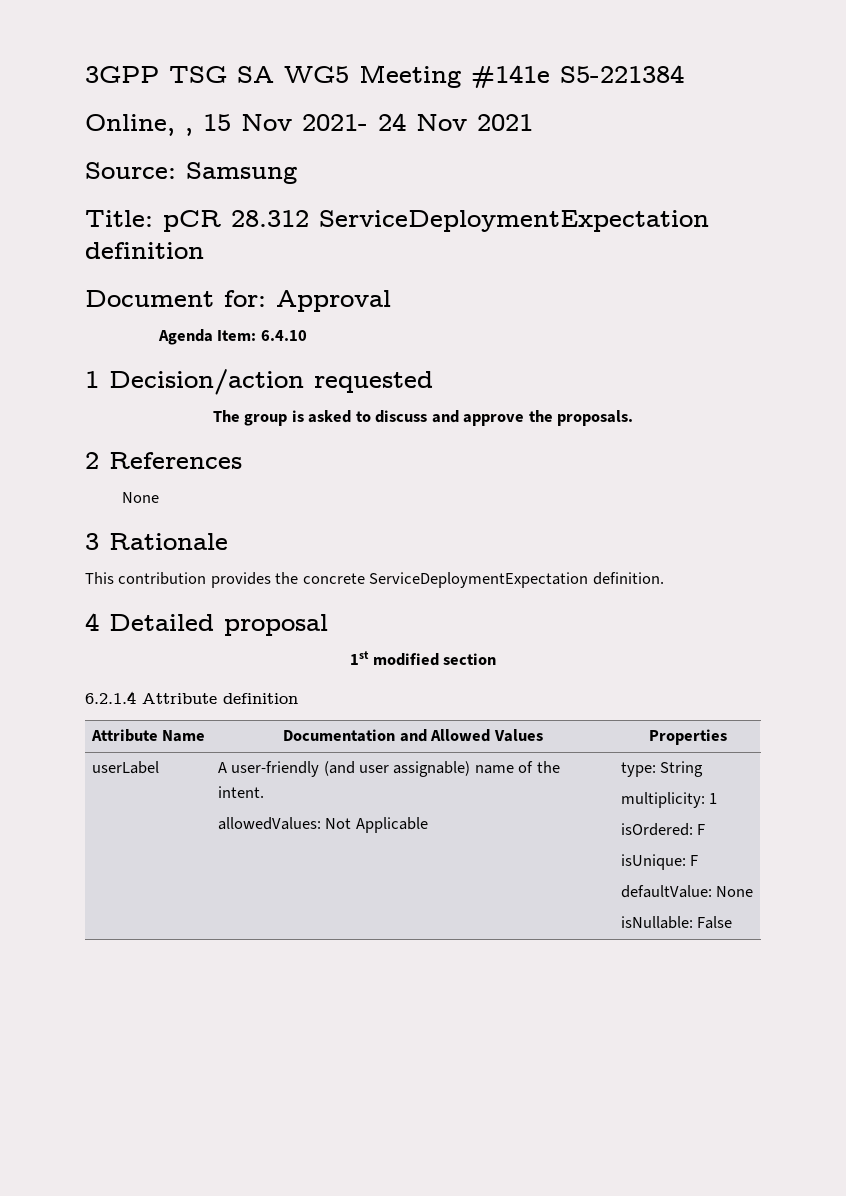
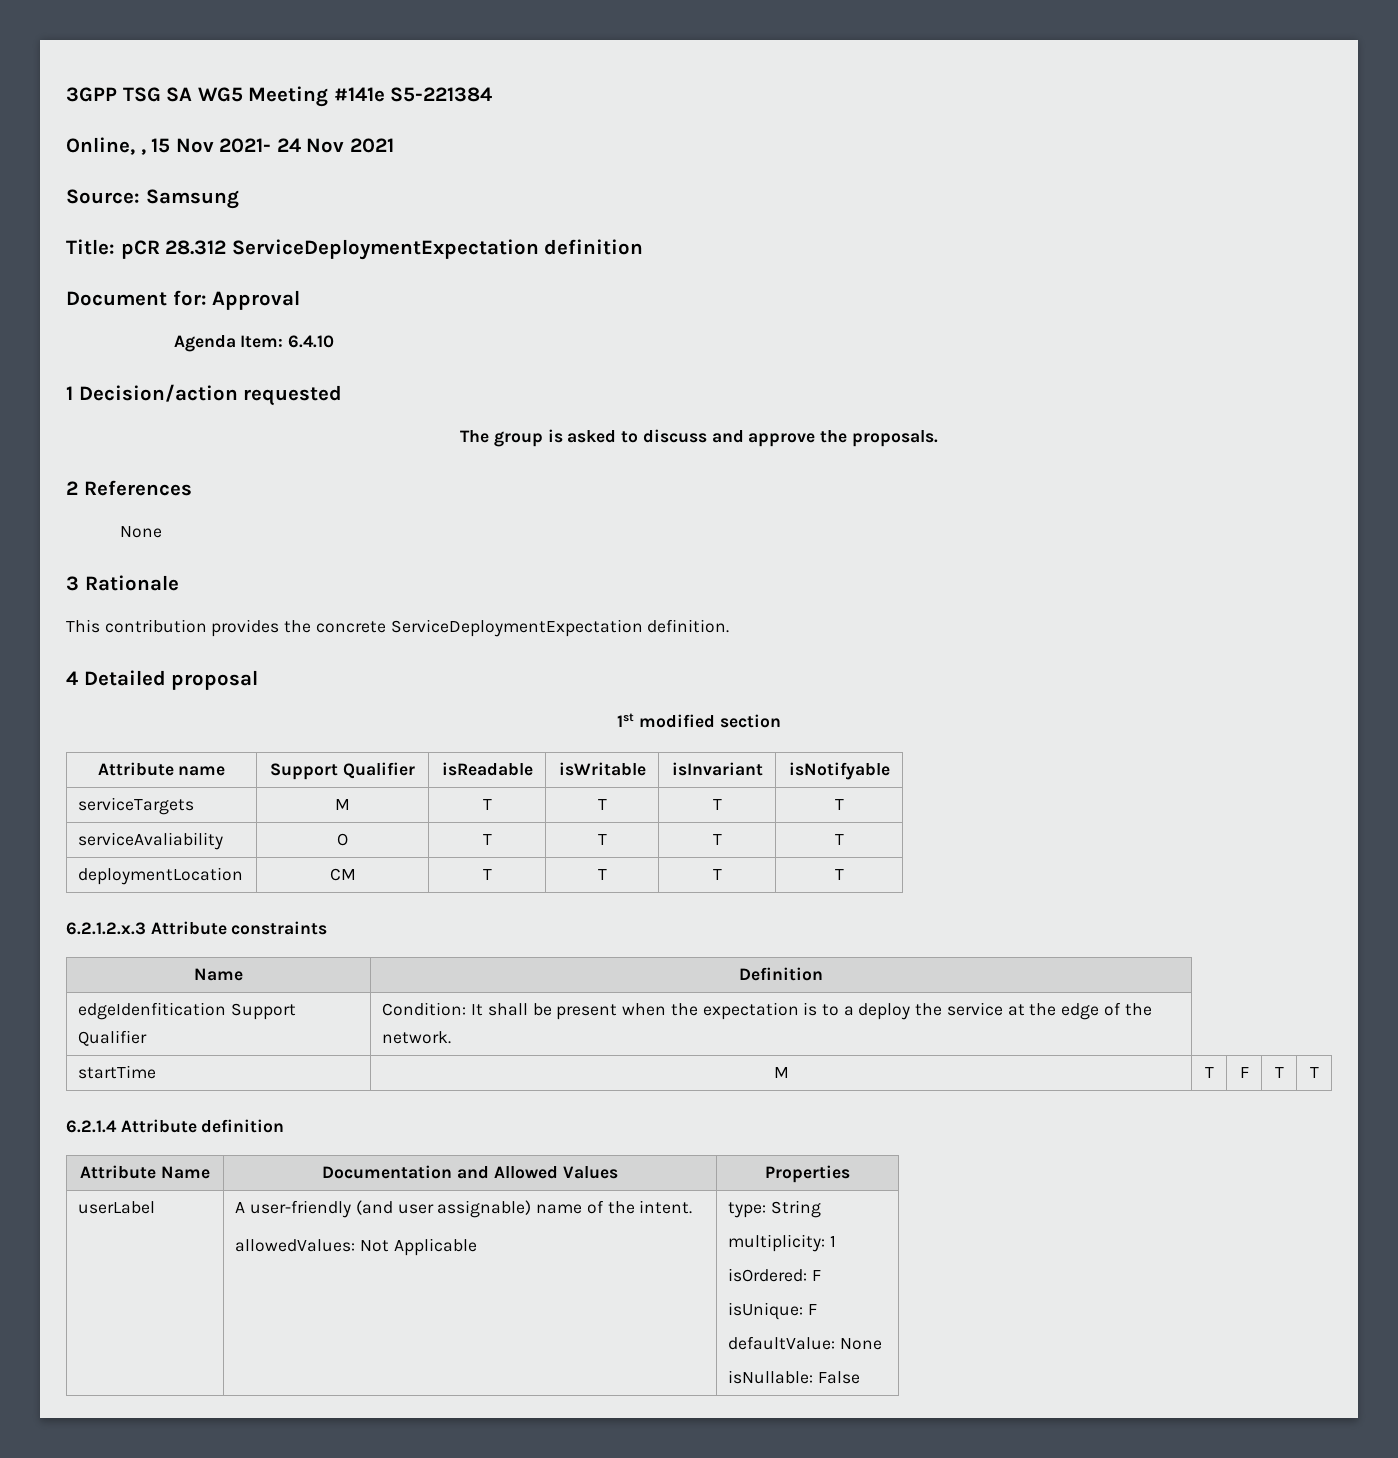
+ Attribute name | Support Qualifier | isReadable | isWritable | isInvariant | isNotifyable
+ serviceTargets | M | T | T | T | T
+ serviceAvaliability | O | T | T | T | T
+ deploymentLocation | CM | T | T | T | T
+ 6.2.1.2.x.3 Attribute constraints
+ Name | Definition
+ edgeIdenfitication Support Qualifier | Condition: It shall be present when the expectation is to a deploy the service at the edge of the network.
+ startTime | M | T | F | T | T

